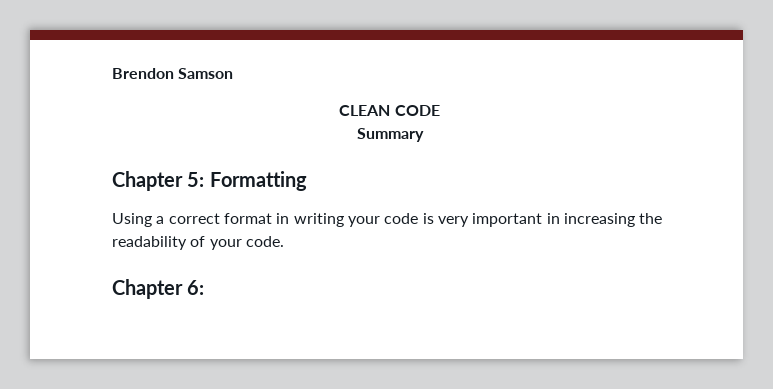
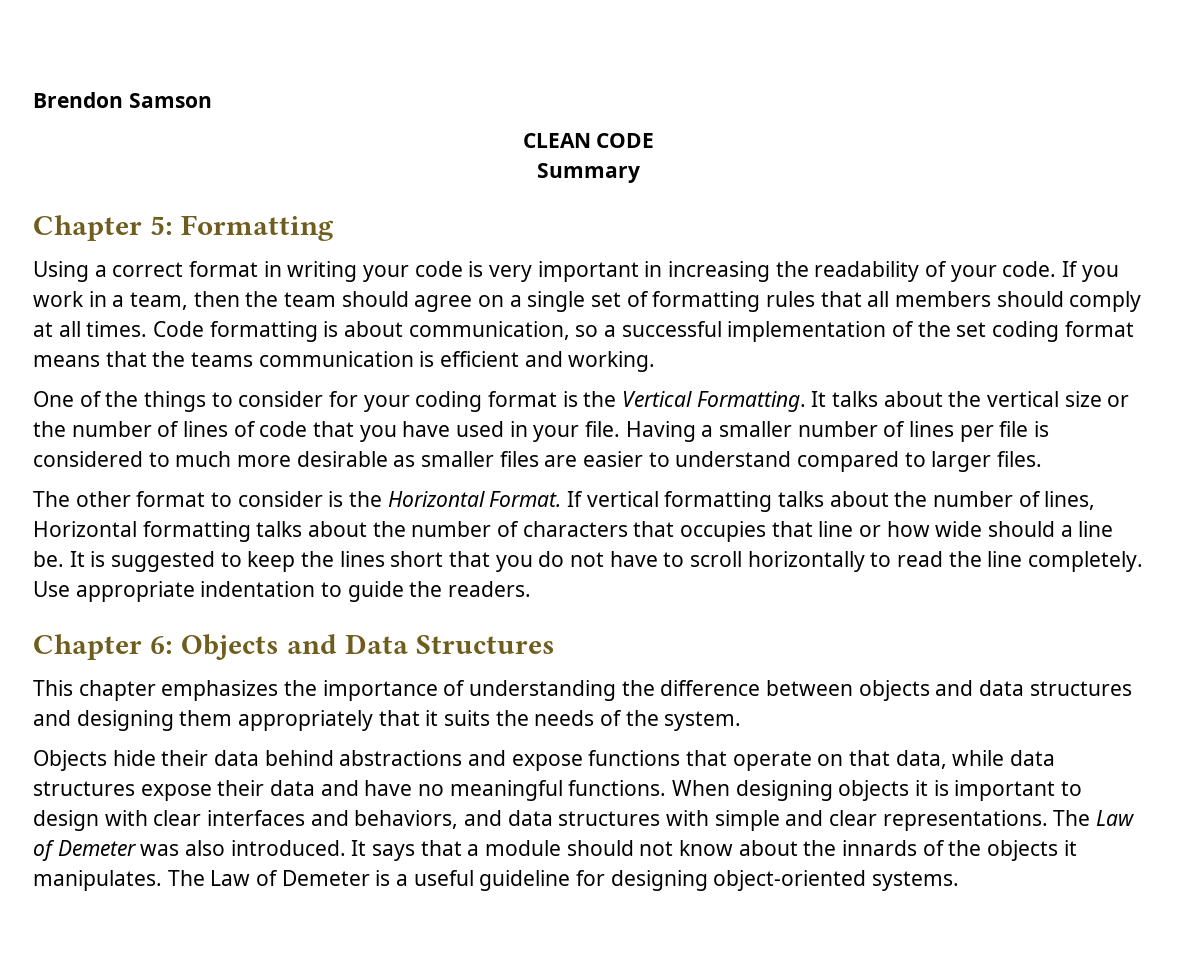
- Using a correct format in writing your code is very important in increasing the readability of your code.
- Chapter 6:
+ Using a correct format in writing your code is very important in increasing the readability of your code. If you work in a team, then the team should agree on a single set of formatting rules that all members should comply at all times. Code formatting is about communication, so a successful implementation of the set coding format means that the teams communication is efficient and working.
+ One of the things to consider for your coding format is the Vertical Formatting. It talks about the vertical size or the number of lines of code that you have used in your file. Having a smaller number of lines per file is considered to much more desirable as smaller files are easier to understand compared to larger files.
+ The other format to consider is the Horizontal Format. If vertical formatting talks about the number of lines, Horizontal formatting talks about the number of characters that occupies that line or how wide should a line be. It is suggested to keep the lines short that you do not have to scroll horizontally to read the line completely. Use appropriate indentation to guide the readers.
+ Chapter 6: Objects and Data Structures
+ This chapter emphasizes the importance of understanding the difference between objects and data structures and designing them appropriately that it suits the needs of the system.
+ Objects hide their data behind abstractions and expose functions that operate on that data, while data structures expose their data and have no meaningful functions. When designing objects it is important to design with clear interfaces and behaviors, and data structures with simple and clear representations. The Law of Demeter was also introduced. It says that a module should not know about the innards of the objects it manipulates. The Law of Demeter is a useful guideline for designing object-oriented systems.

